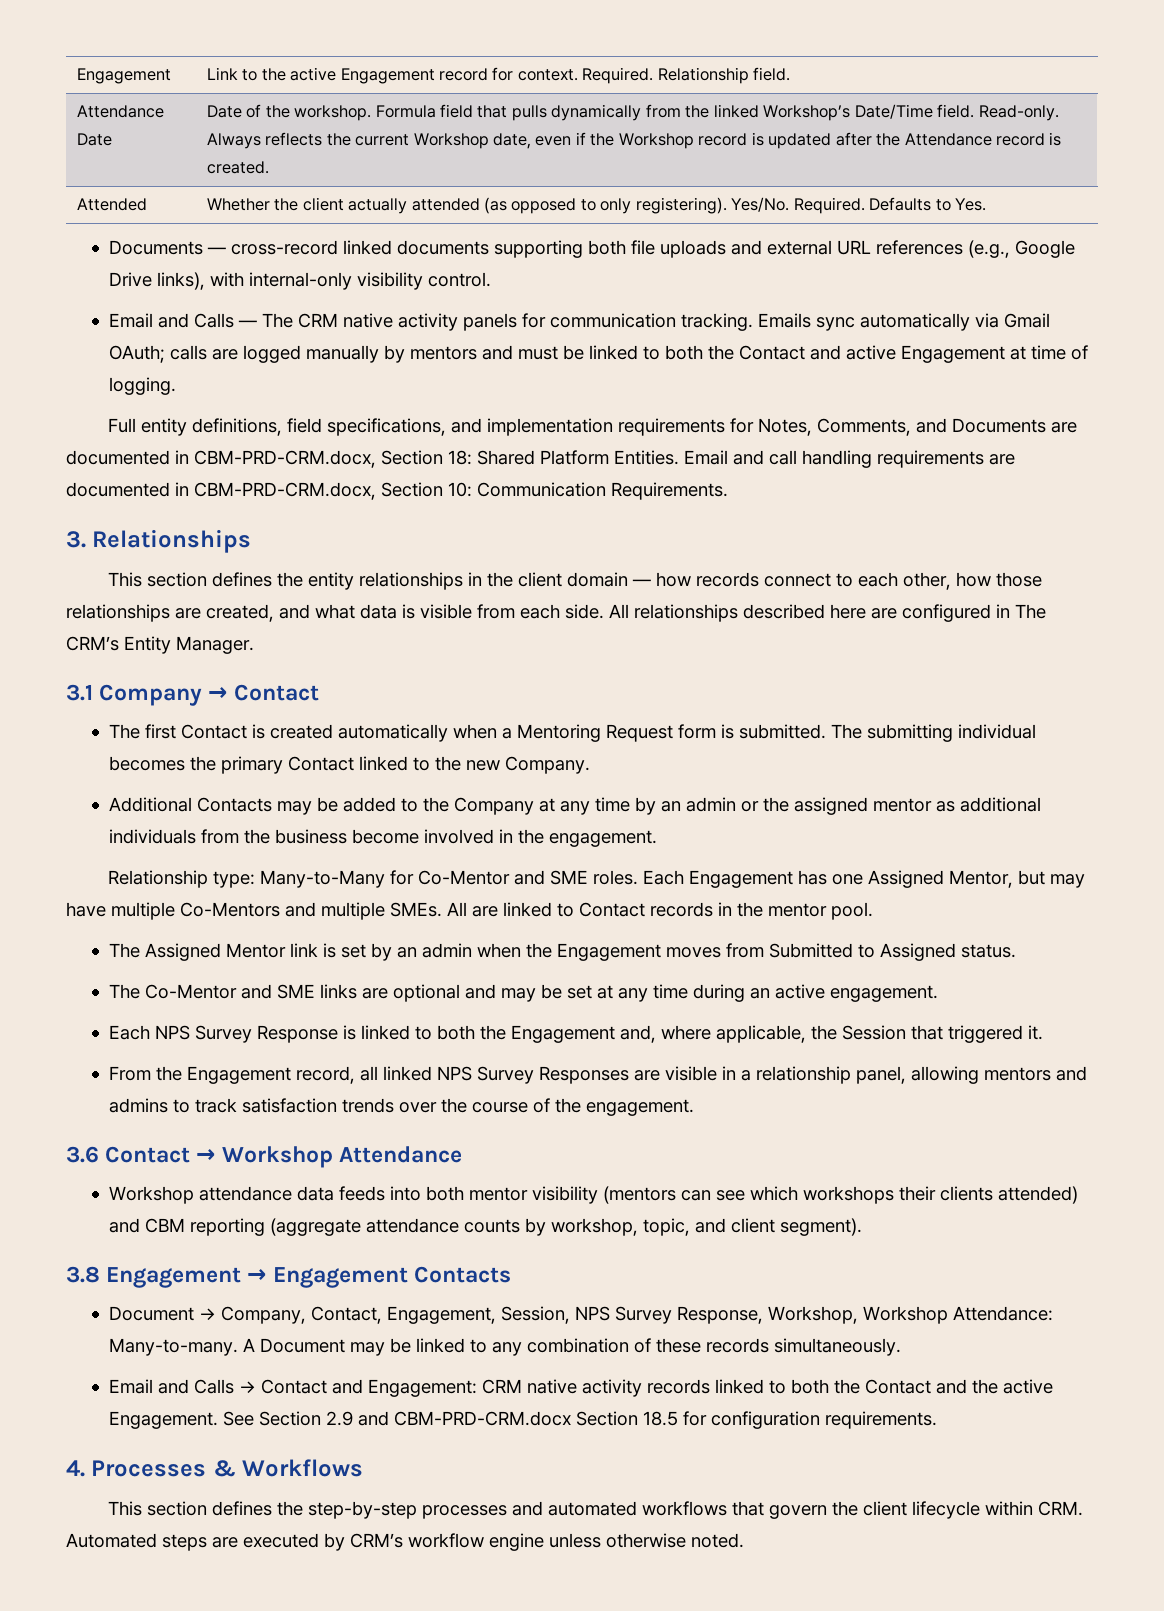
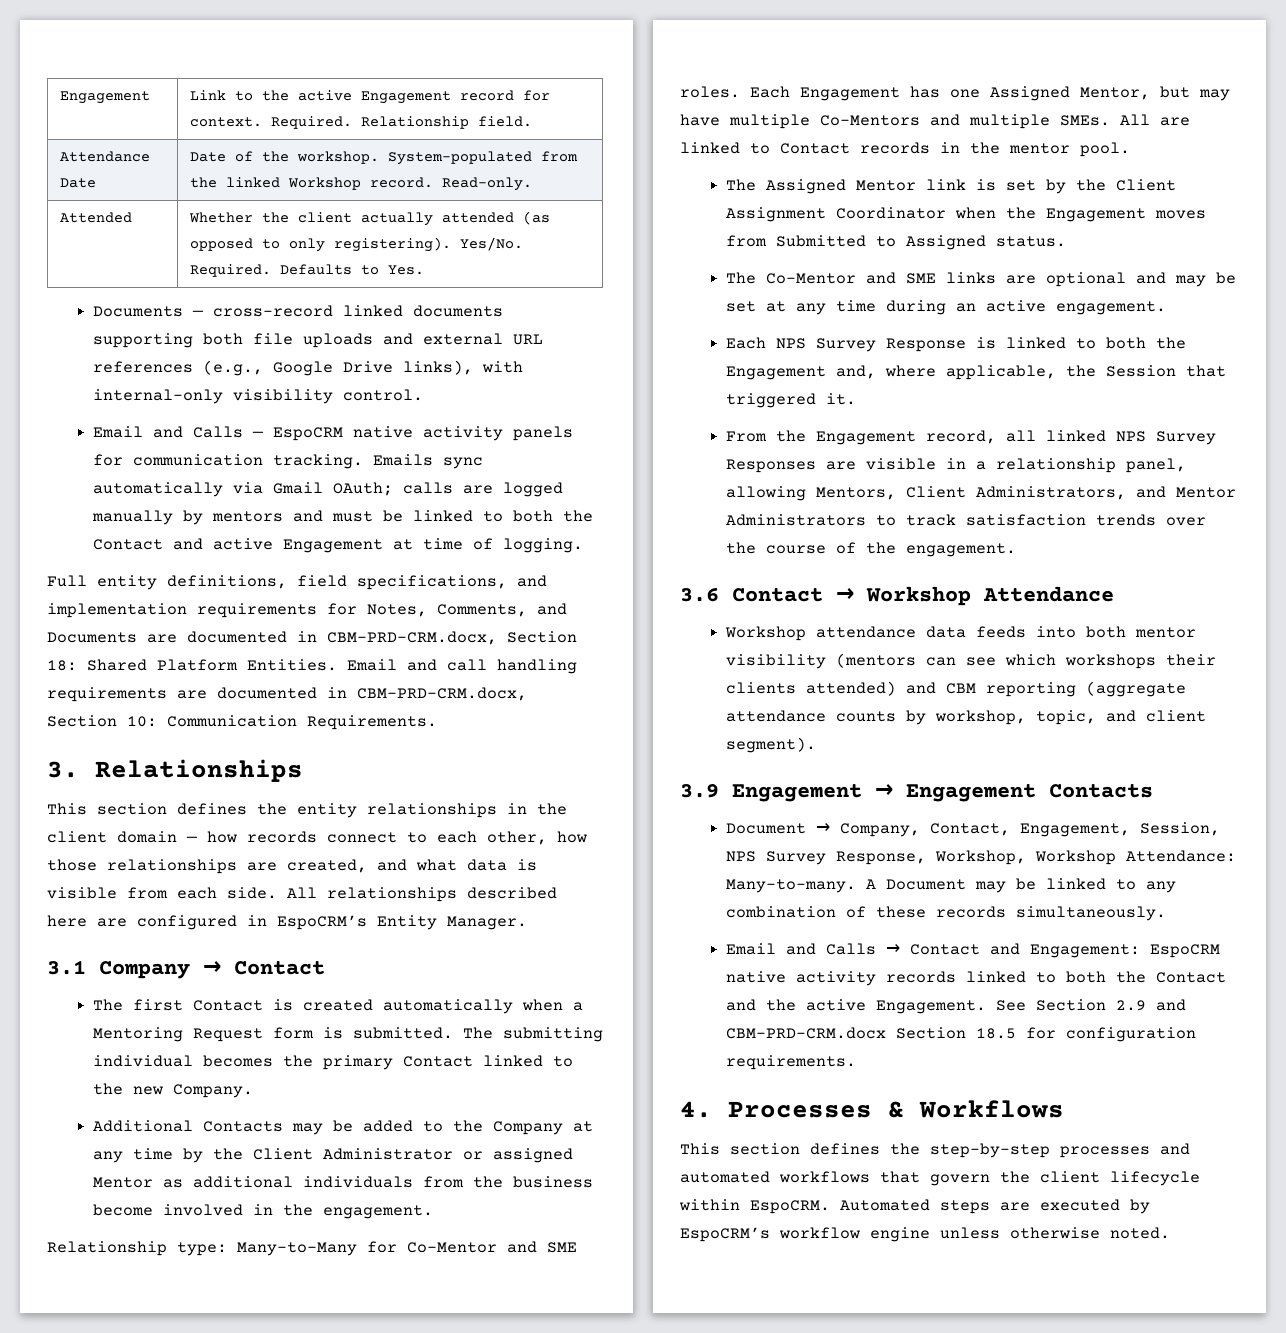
- Attendance Date | Date of the workshop. Formula field that pulls dynamically from the linked Workshop’s Date/Time field. Read-only. Always reflects the current Workshop date, even if the Workshop record is updated after the Attendance record is created.
+ Attendance Date | Date of the workshop. System-populated from the linked Workshop record. Read-only.
- Email and Calls — The CRM native activity panels for communication tracking.
+ Email and Calls — EspoCRM native activity panels for communication tracking.
- All relationships described here are configured in The CRM’s Entity Manager.
+ All relationships described here are configured in EspoCRM’s Entity Manager.
- Additional Contacts may be added to the Company at any time by an admin or the assigned mentor as additional individuals from the business become involved in the engagement.
+ Additional Contacts may be added to the Company at any time by the Client Administrator or assigned Mentor as additional individuals from the business become involved in the engagement.
- The Assigned Mentor link is set by an admin when the Engagement moves from Submitted to Assigned status.
+ The Assigned Mentor link is set by the Client Assignment Coordinator when the Engagement moves from Submitted to Assigned status.
- From the Engagement record, all linked NPS Survey Responses are visible in a relationship panel, allowing mentors and admins to track satisfaction trends over the course of the engagement.
+ From the Engagement record, all linked NPS Survey Responses are visible in a relationship panel, allowing Mentors, Client Administrators, and Mentor Administrators to track satisfaction trends over the course of the engagement.
- 3.8 Engagement → Engagement Contacts
+ 3.9 Engagement → Engagement Contacts
- Email and Calls → Contact and Engagement: CRM native activity records linked to both the Contact and the active Engagement.
+ Email and Calls → Contact and Engagement: EspoCRM native activity records linked to both the Contact and the active Engagement.
- This section defines the step-by-step processes and automated workflows that govern the client lifecycle within CRM. Automated steps are executed by CRM’s workflow engine unless otherwise noted.
+ This section defines the step-by-step processes and automated workflows that govern the client lifecycle within EspoCRM. Automated steps are executed by EspoCRM’s workflow engine unless otherwise noted.

